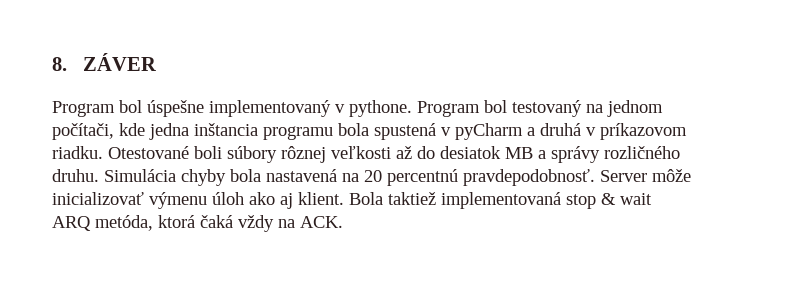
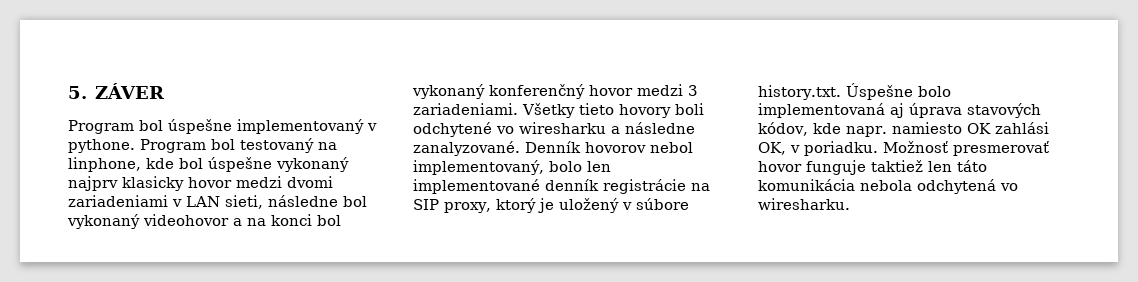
- 8. ZÁVER
+ 5. ZÁVER
- Program bol testovaný na jednom počítači, kde jedna inštancia programu bola spustená v pyCharm a druhá v príkazovom riadku. Otestované boli súbory rôznej veľkosti až do desiatok MB a správy rozličného druhu. Simulácia chyby bola nastavená na 20 percentnú pravdepodobnosť. Server môže inicializovať výmenu úloh ako aj klient. Bola taktiež implementovaná stop & wait ARQ metóda, ktorá čaká vždy na ACK.
+ Program bol testovaný na linphone, kde bol úspešne vykonaný najprv klasicky hovor medzi dvomi zariadeniami v LAN sieti, následne bol vykonaný videohovor a na konci bol vykonaný konferenčný hovor medzi 3 zariadeniami. Všetky tieto hovory boli odchytené vo wiresharku a následne zanalyzované. Denník hovorov nebol implementovaný, bolo len implementované denník registrácie na SIP proxy, ktorý je uložený v súbore history.txt. Úspešne bolo implementovaná aj úprava stavových kódov, kde napr. namiesto OK zahlási OK, v poriadku. Možnosť presmerovať hovor funguje taktiež len táto komunikácia nebola odchytená vo wiresharku.

